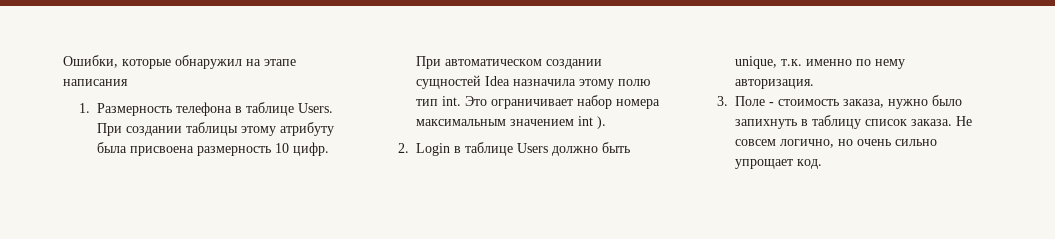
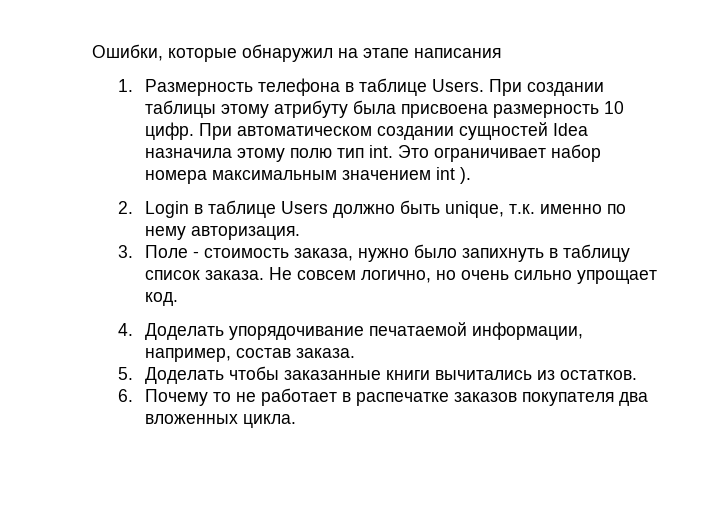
+ 4. Доделать упорядочивание печатаемой информации, например, состав заказа.
+ 5. Доделать чтобы заказанные книги вычитались из остатков.
+ 6. Почему то не работает в распечатке заказов покупателя два вложенных цикла.

